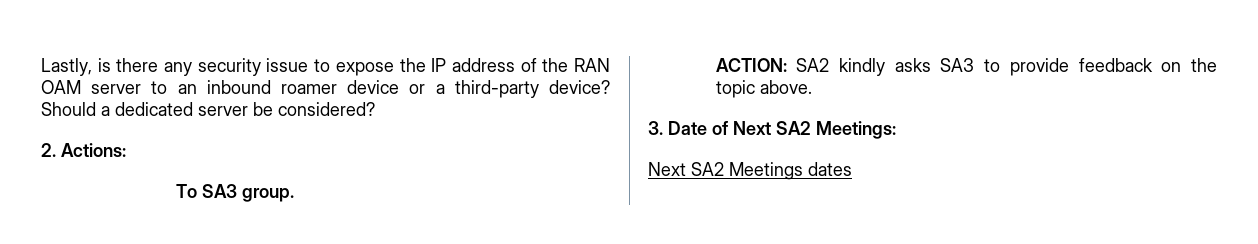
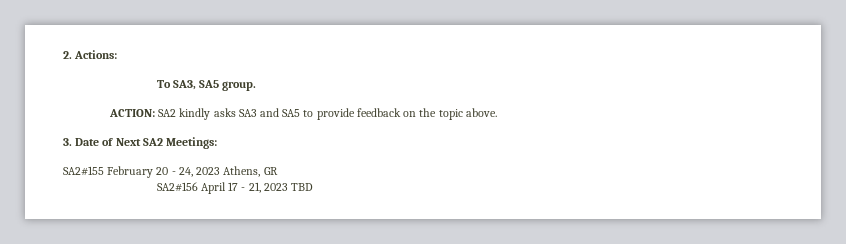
- Lastly, is there any security issue to expose the IP address of the RAN OAM server to an inbound roamer device or a third-party device? Should a dedicated server be considered?
- To SA3 group.
+ To SA3, SA5 group.
- ACTION: SA2 kindly asks SA3 to provide feedback on the topic above.
+ ACTION: SA2 kindly asks SA3 and SA5 to provide feedback on the topic above.
- Next SA2 Meetings dates
+ SA2#155 February 20 - 24, 2023 Athens, GR
+ SA2#156 April 17 - 21, 2023 TBD

